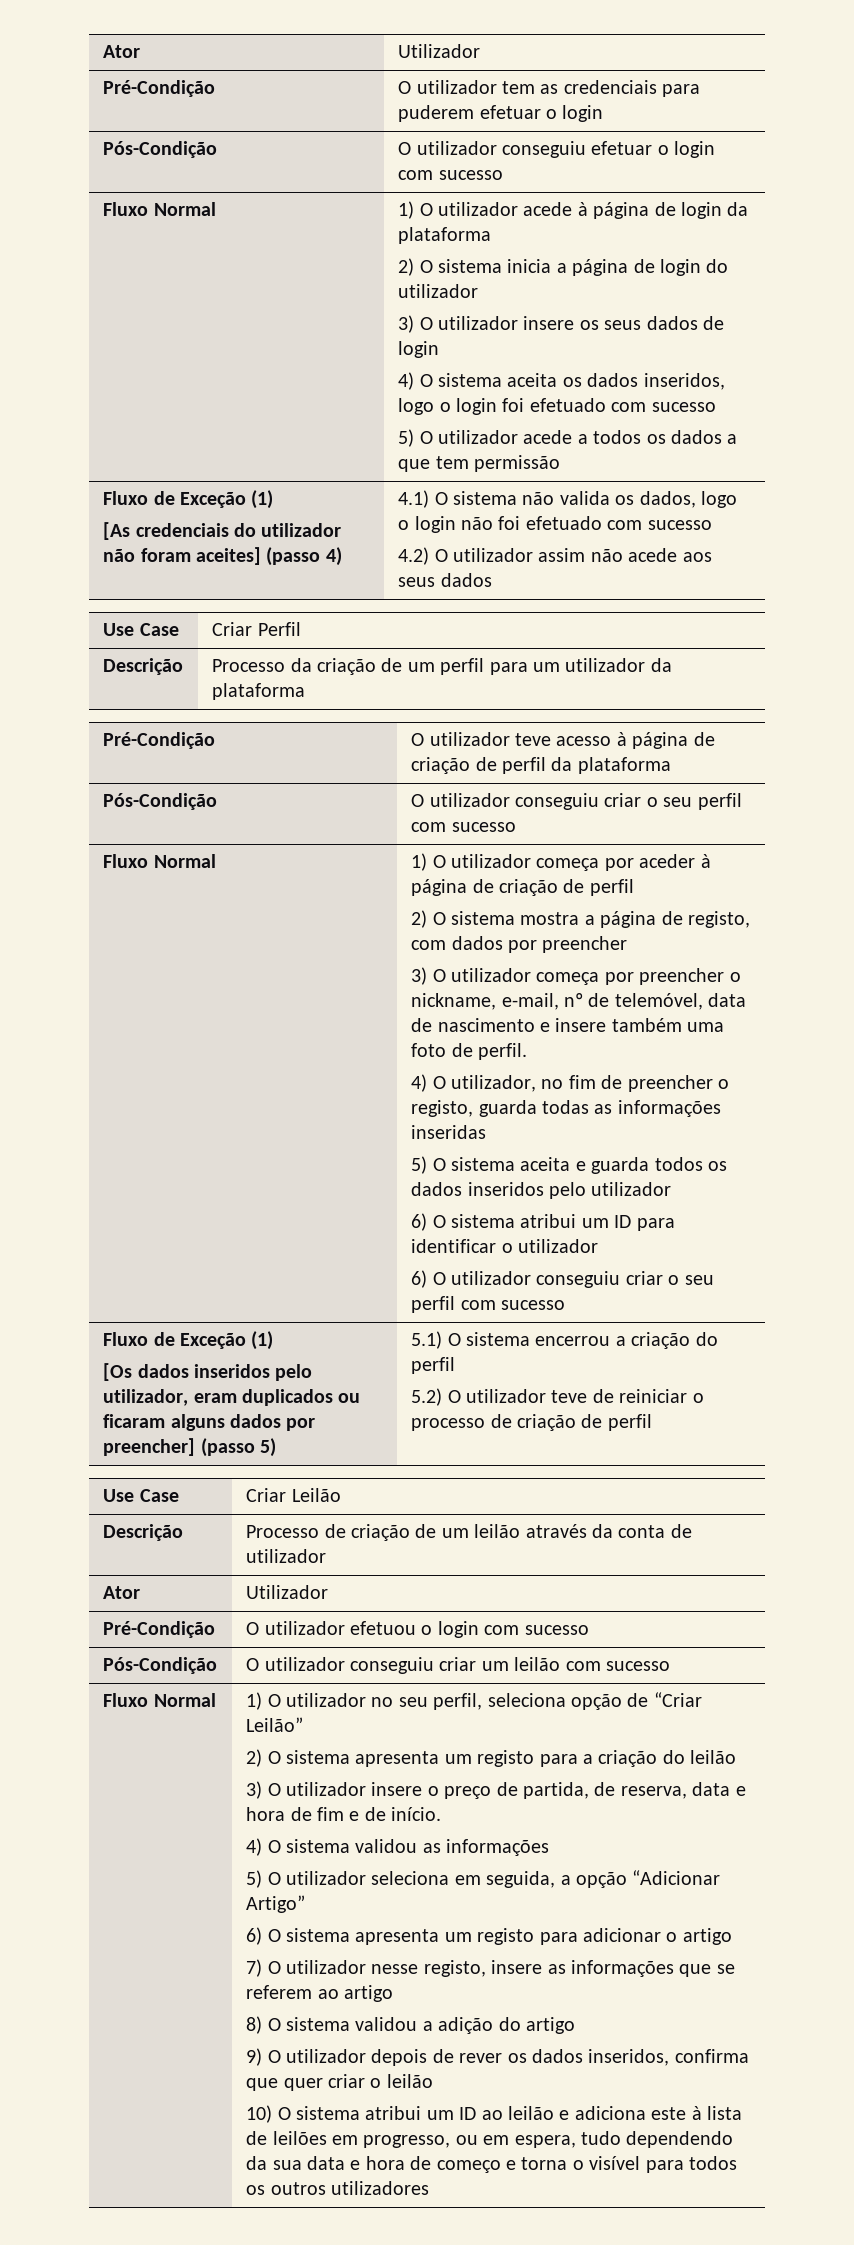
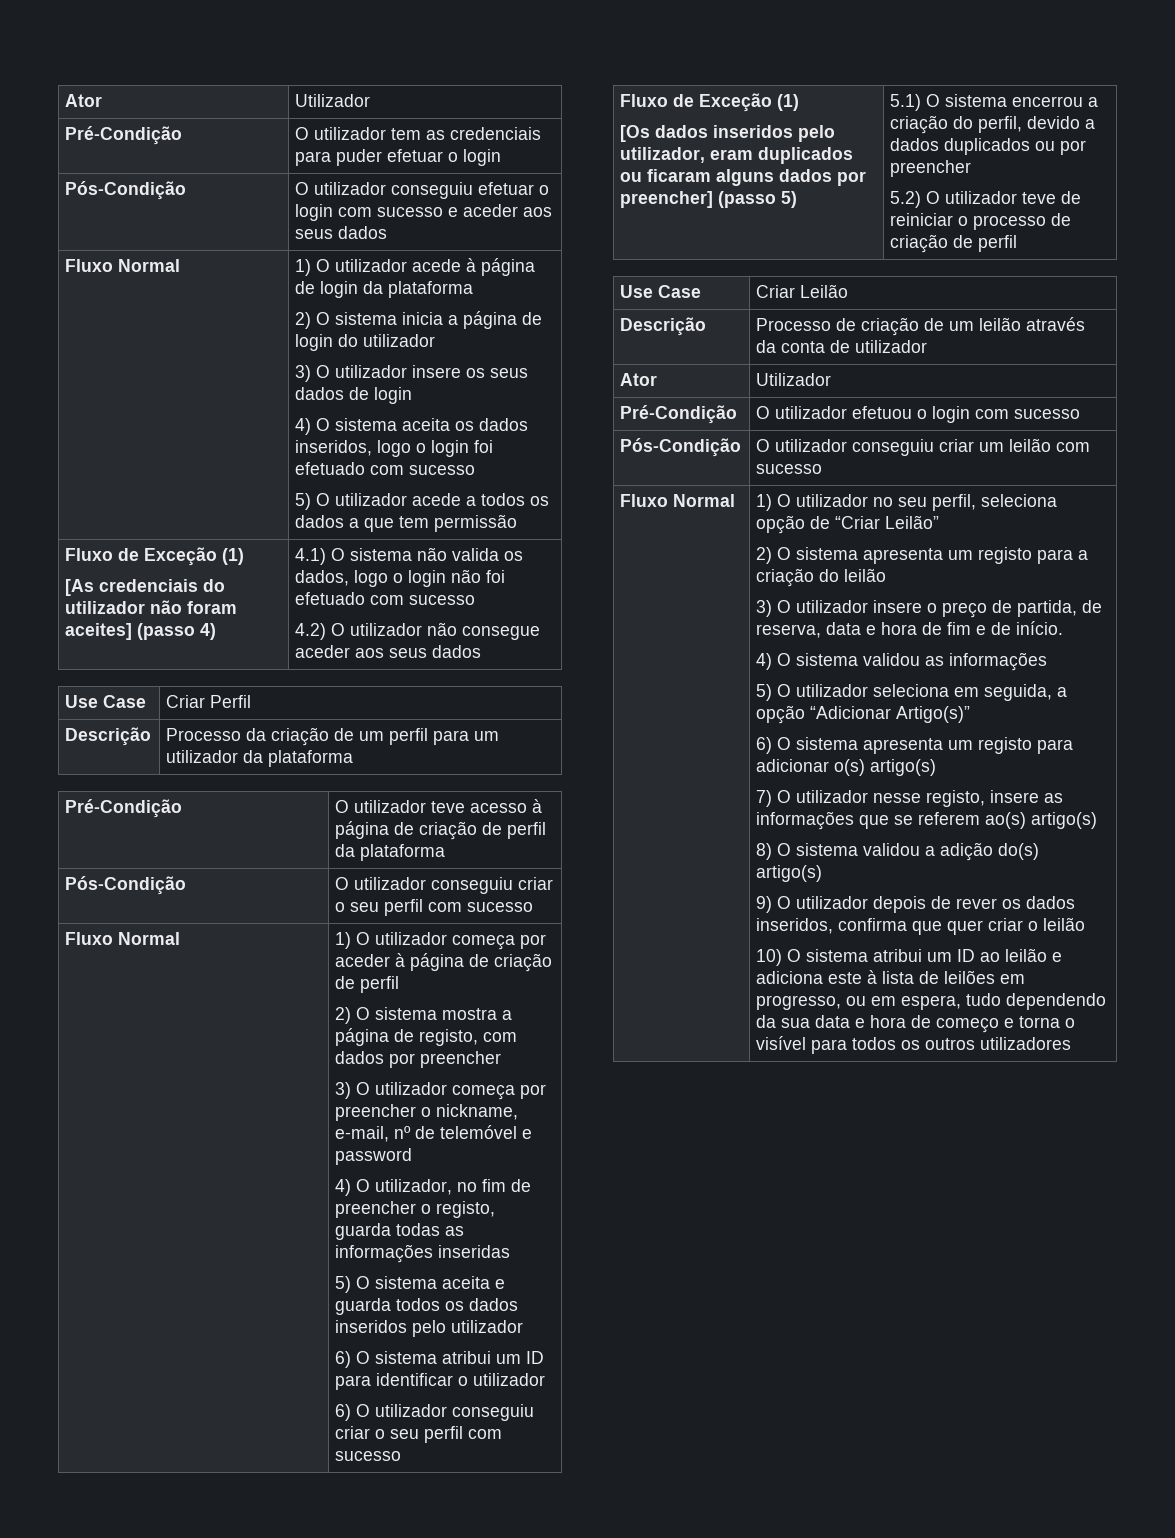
- Pré-Condição | O utilizador tem as credenciais para puderem efetuar o login
+ Pré-Condição | O utilizador tem as credenciais para puder efetuar o login
- Pós-Condição | O utilizador conseguiu efetuar o login com sucesso
+ Pós-Condição | O utilizador conseguiu efetuar o login com sucesso e aceder aos seus dados
  5) O utilizador acede a todos os dados a que tem permissão
  Fluxo de Exceção (1)
  [As credenciais do utilizador não foram aceites] (passo 4) | 4.1) O sistema não valida os dados, logo o login não foi efetuado com sucesso
- 4.2) O utilizador assim não acede aos seus dados
+ 4.2) O utilizador não consegue aceder aos seus dados
- 3) O utilizador começa por preencher o nickname, e-mail, nº de telemóvel, data de nascimento e insere também uma foto de perfil.
+ 3) O utilizador começa por preencher o nickname, e-mail, nº de telemóvel e password
- 5.1) O sistema encerrou a criação do perfil
+ 5.1) O sistema encerrou a criação do perfil, devido a dados duplicados ou por preencher
- 5) O utilizador seleciona em seguida, a opção “Adicionar Artigo”
+ 5) O utilizador seleciona em seguida, a opção “Adicionar Artigo(s)”
- 6) O sistema apresenta um registo para adicionar o artigo
+ 6) O sistema apresenta um registo para adicionar o(s) artigo(s)
- 7) O utilizador nesse registo, insere as informações que se referem ao artigo
+ 7) O utilizador nesse registo, insere as informações que se referem ao(s) artigo(s)
- 8) O sistema validou a adição do artigo
+ 8) O sistema validou a adição do(s) artigo(s)

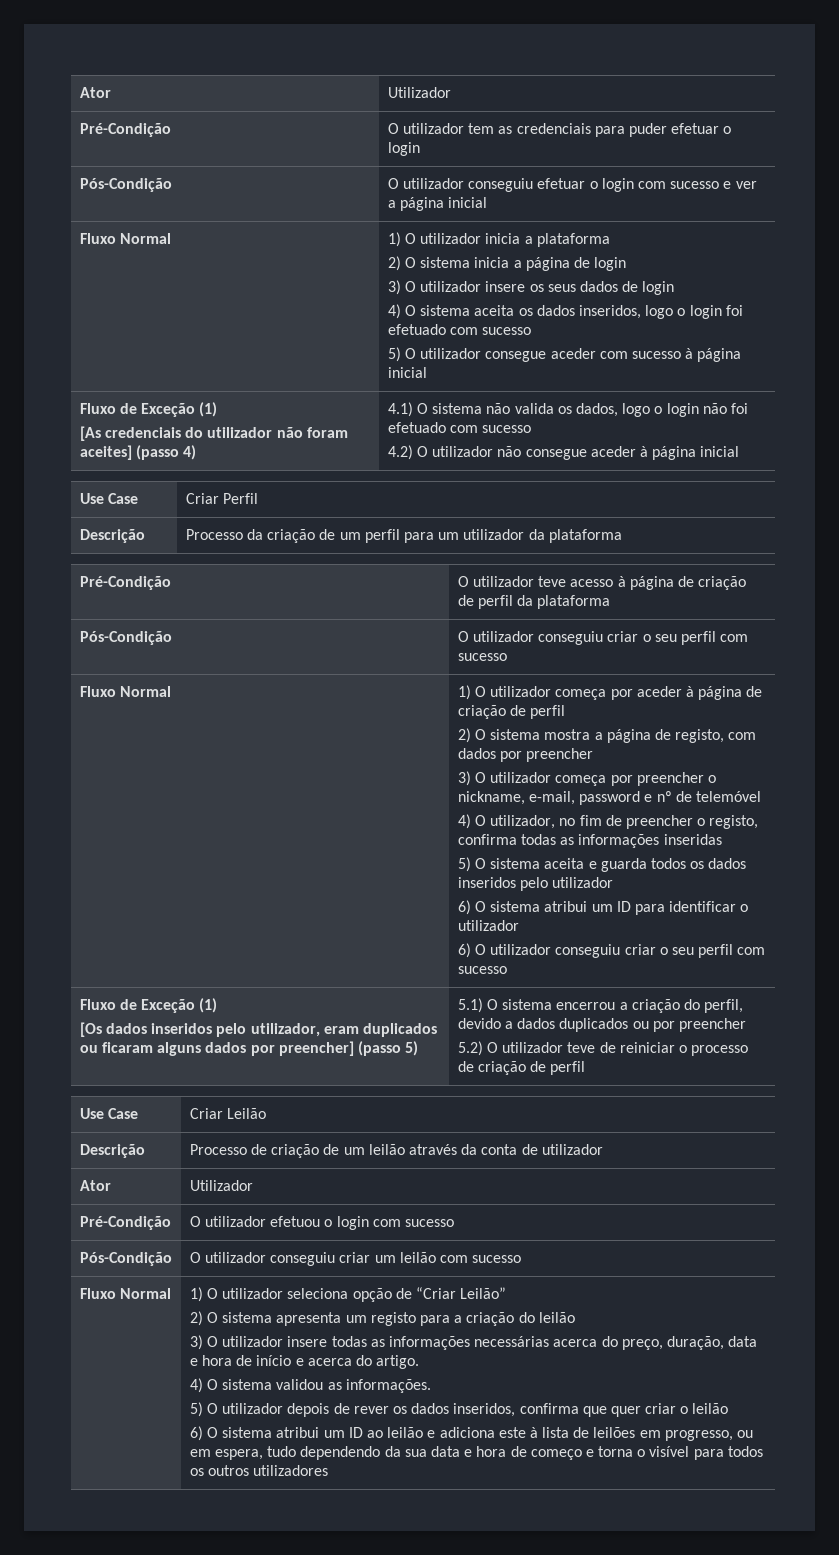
- Pós-Condição | O utilizador conseguiu efetuar o login com sucesso e aceder aos seus dados
- Fluxo Normal | 1) O utilizador acede à página de login da plataforma
+ Pós-Condição | O utilizador conseguiu efetuar o login com sucesso e ver a página inicial
+ Fluxo Normal | 1) O utilizador inicia a plataforma
- 2) O sistema inicia a página de login do utilizador
+ 2) O sistema inicia a página de login
- 5) O utilizador acede a todos os dados a que tem permissão
+ 5) O utilizador consegue aceder com sucesso à página inicial
  Fluxo de Exceção (1)
  [As credenciais do utilizador não foram aceites] (passo 4) | 4.1) O sistema não valida os dados, logo o login não foi efetuado com sucesso
- 4.2) O utilizador não consegue aceder aos seus dados
+ 4.2) O utilizador não consegue aceder à página inicial
- 3) O utilizador começa por preencher o nickname, e-mail, nº de telemóvel e password
+ 3) O utilizador começa por preencher o nickname, e-mail, password e nº de telemóvel
- 4) O utilizador, no fim de preencher o registo, guarda todas as informações inseridas
+ 4) O utilizador, no fim de preencher o registo, confirma todas as informações inseridas
- 1) O utilizador no seu perfil, seleciona opção de “Criar Leilão”
+ 1) O utilizador seleciona opção de “Criar Leilão”
- 3) O utilizador insere o preço de partida, de reserva, data e hora de fim e de início.
+ 3) O utilizador insere todas as informações necessárias acerca do preço, duração, data e hora de início e acerca do artigo.
- 4) O sistema validou as informações
- 5) O utilizador seleciona em seguida, a opção “Adicionar Artigo(s)”
- 6) O sistema apresenta um registo para adicionar o(s) artigo(s)
- 7) O utilizador nesse registo, insere as informações que se referem ao(s) artigo(s)
- 8) O sistema validou a adição do(s) artigo(s)
- 9) O utilizador depois de rever os dados inseridos, confirma que quer criar o leilão
+ 4) O sistema validou as informações.
+ 5) O utilizador depois de rever os dados inseridos, confirma que quer criar o leilão
- 10) O sistema atribui um ID ao leilão e adiciona este à lista de leilões em progresso, ou em espera, tudo dependendo da sua data e hora de começo e torna o visível para todos os outros utilizadores
+ 6) O sistema atribui um ID ao leilão e adiciona este à lista de leilões em progresso, ou em espera, tudo dependendo da sua data e hora de começo e torna o visível para todos os outros utilizadores

